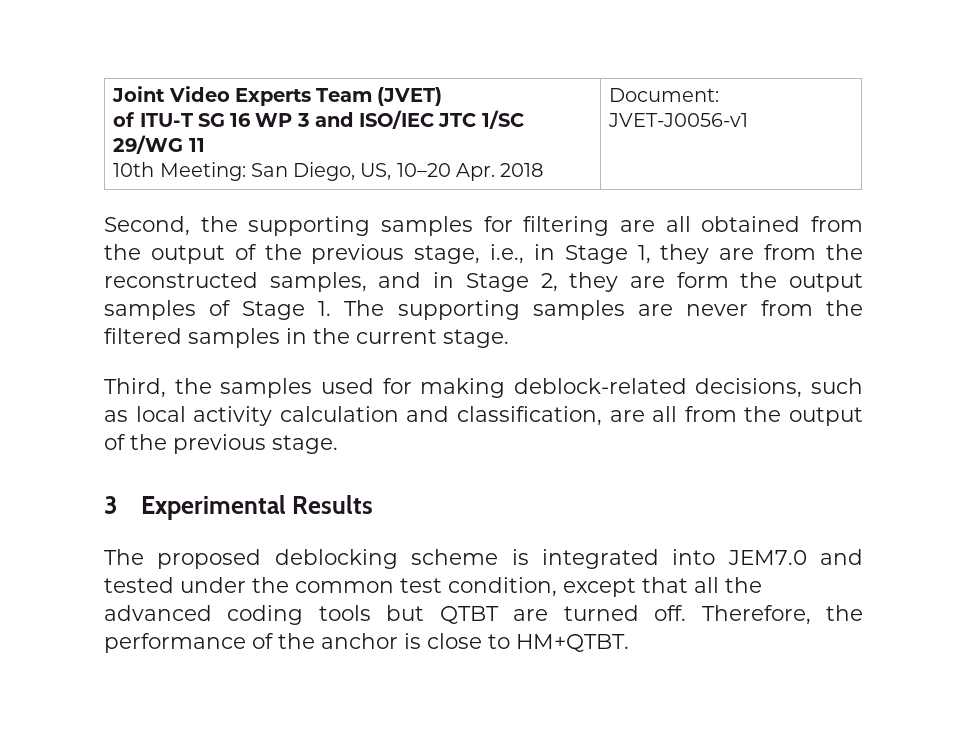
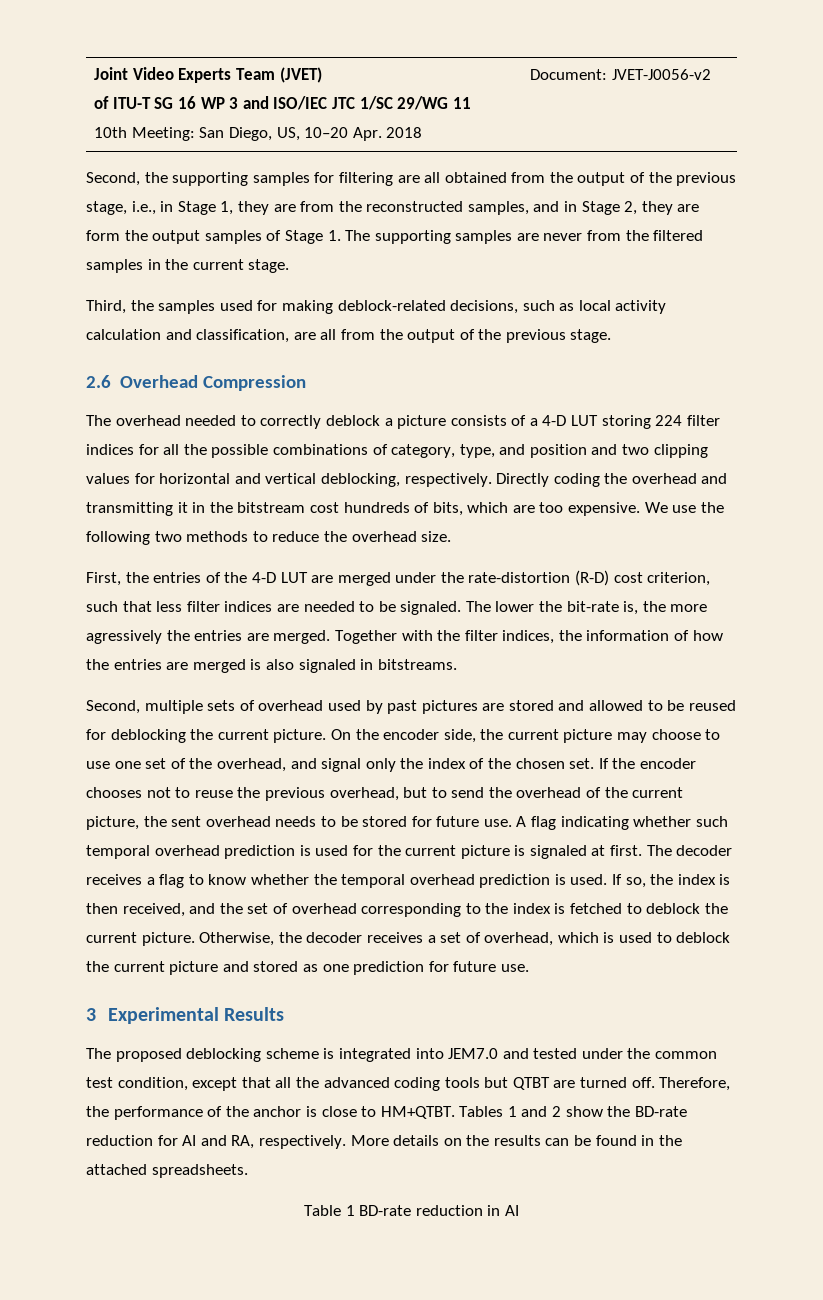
  Joint Video Experts Team (JVET)
  of ITU-T SG 16 WP 3 and ISO/IEC JTC 1/SC 29/WG 11
- 10th Meeting: San Diego, US, 10–20 Apr. 2018 | Document: JVET-J0056-v1
+ 10th Meeting: San Diego, US, 10–20 Apr. 2018 | Document: JVET-J0056-v2
+ 2.6 Overhead Compression
+ The overhead needed to correctly deblock a picture consists of a 4-D LUT storing 224 filter indices for all the possible combinations of category, type, and position and two clipping values for horizontal and vertical deblocking, respectively. Directly coding the overhead and transmitting it in the bitstream cost hundreds of bits, which are too expensive. We use the following two methods to reduce the overhead size.
+ First, the entries of the 4-D LUT are merged under the rate-distortion (R-D) cost criterion, such that less filter indices are needed to be signaled. The lower the bit-rate is, the more agressively the entries are merged. Together with the filter indices, the information of how the entries are merged is also signaled in bitstreams.
+ Second, multiple sets of overhead used by past pictures are stored and allowed to be reused for deblocking the current picture. On the encoder side, the current picture may choose to use one set of the overhead, and signal only the index of the chosen set. If the encoder chooses not to reuse the previous overhead, but to send the overhead of the current picture, the sent overhead needs to be stored for future use. A flag indicating whether such temporal overhead prediction is used for the current picture is signaled at first. The decoder receives a flag to know whether the temporal overhead prediction is used. If so, the index is then received, and the set of overhead corresponding to the index is fetched to deblock the current picture. Otherwise, the decoder receives a set of overhead, which is used to deblock the current picture and stored as one prediction for future use.
+ Tables 1 and 2 show the BD-rate reduction for AI and RA, respectively. More details on the results can be found in the attached spreadsheets.
+ Table 1 BD-rate reduction in AI

